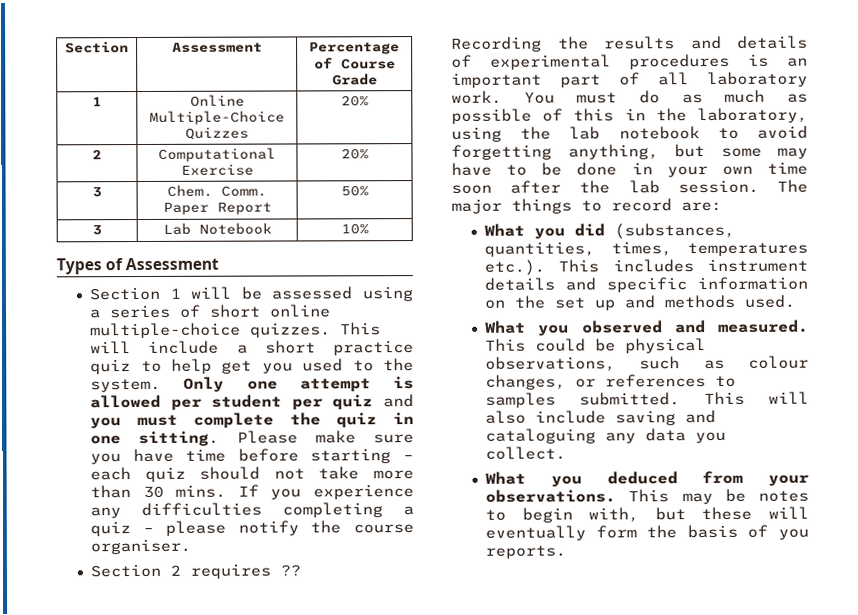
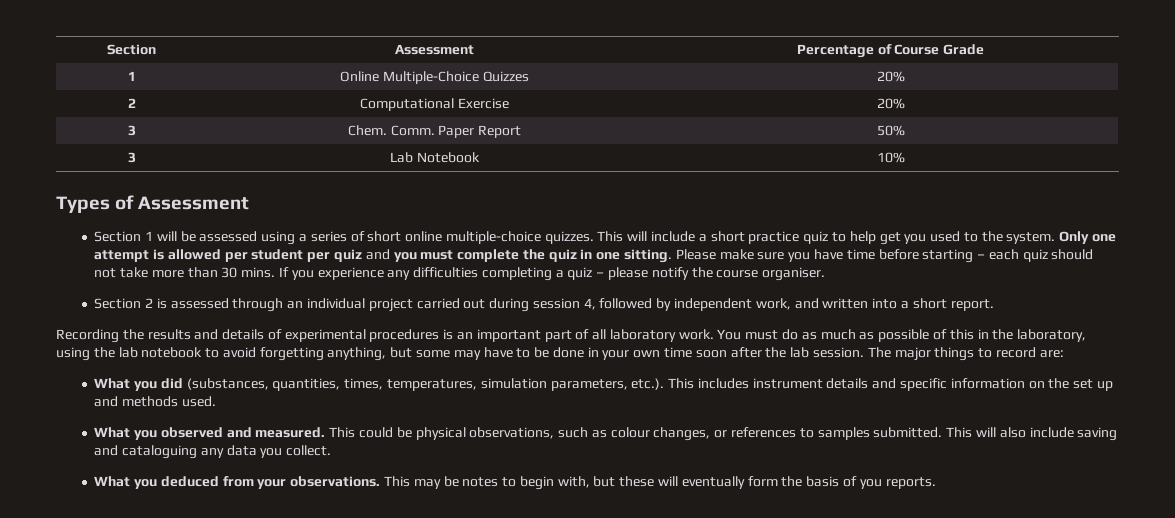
- Section 2 requires ??
+ Section 2 is assessed through an individual project carried out during session 4, followed by independent work, and written into a short report.
- What you did (substances, quantities, times, temperatures etc.). This includes instrument details and specific information on the set up and methods used.
+ What you did (substances, quantities, times, temperatures, simulation parameters, etc.). This includes instrument details and specific information on the set up and methods used.

